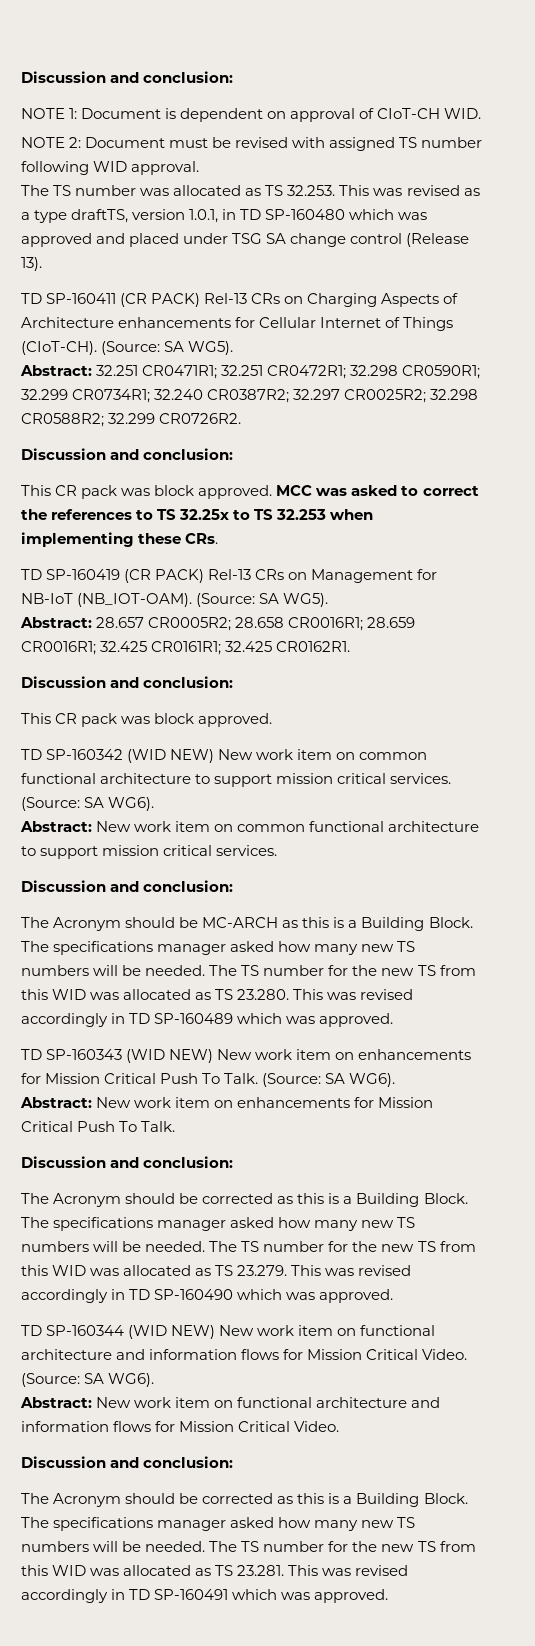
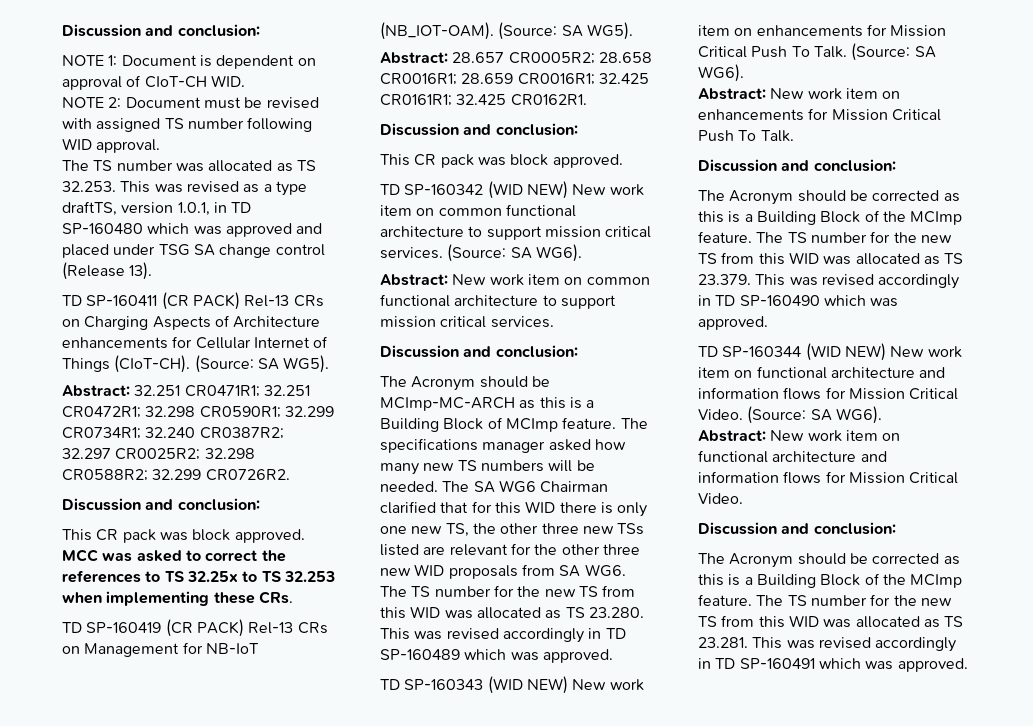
- The Acronym should be MC-ARCH as this is a Building Block.
+ The Acronym should be MCImp-MC-ARCH as this is a Building Block of MCImp feature.
- The TS number for the new TS from this WID was allocated as TS 23.280. This was revised accordingly in TD SP-160489 which was approved.
+ The SA WG6 Chairman clarified that for this WID there is only one new TS, the other three new TSs listed are relevant for the other three new WID proposals from SA WG6. The TS number for the new TS from this WID was allocated as TS 23.280. This was revised accordingly in TD SP-160489 which was approved.
  Abstract: New work item on enhancements for Mission Critical Push To Talk.
  Discussion and conclusion:
- The Acronym should be corrected as this is a Building Block. The specifications manager asked how many new TS numbers will be needed.
+ The Acronym should be corrected as this is a Building Block of the MCImp feature.
- The TS number for the new TS from this WID was allocated as TS 23.279. This was revised accordingly in TD SP-160490 which was approved.
+ The TS number for the new TS from this WID was allocated as TS 23.379. This was revised accordingly in TD SP-160490 which was approved.
  Abstract: New work item on functional architecture and information flows for Mission Critical Video.
  Discussion and conclusion:
- The Acronym should be corrected as this is a Building Block. The specifications manager asked how many new TS numbers will be needed.
+ The Acronym should be corrected as this is a Building Block of the MCImp feature.

